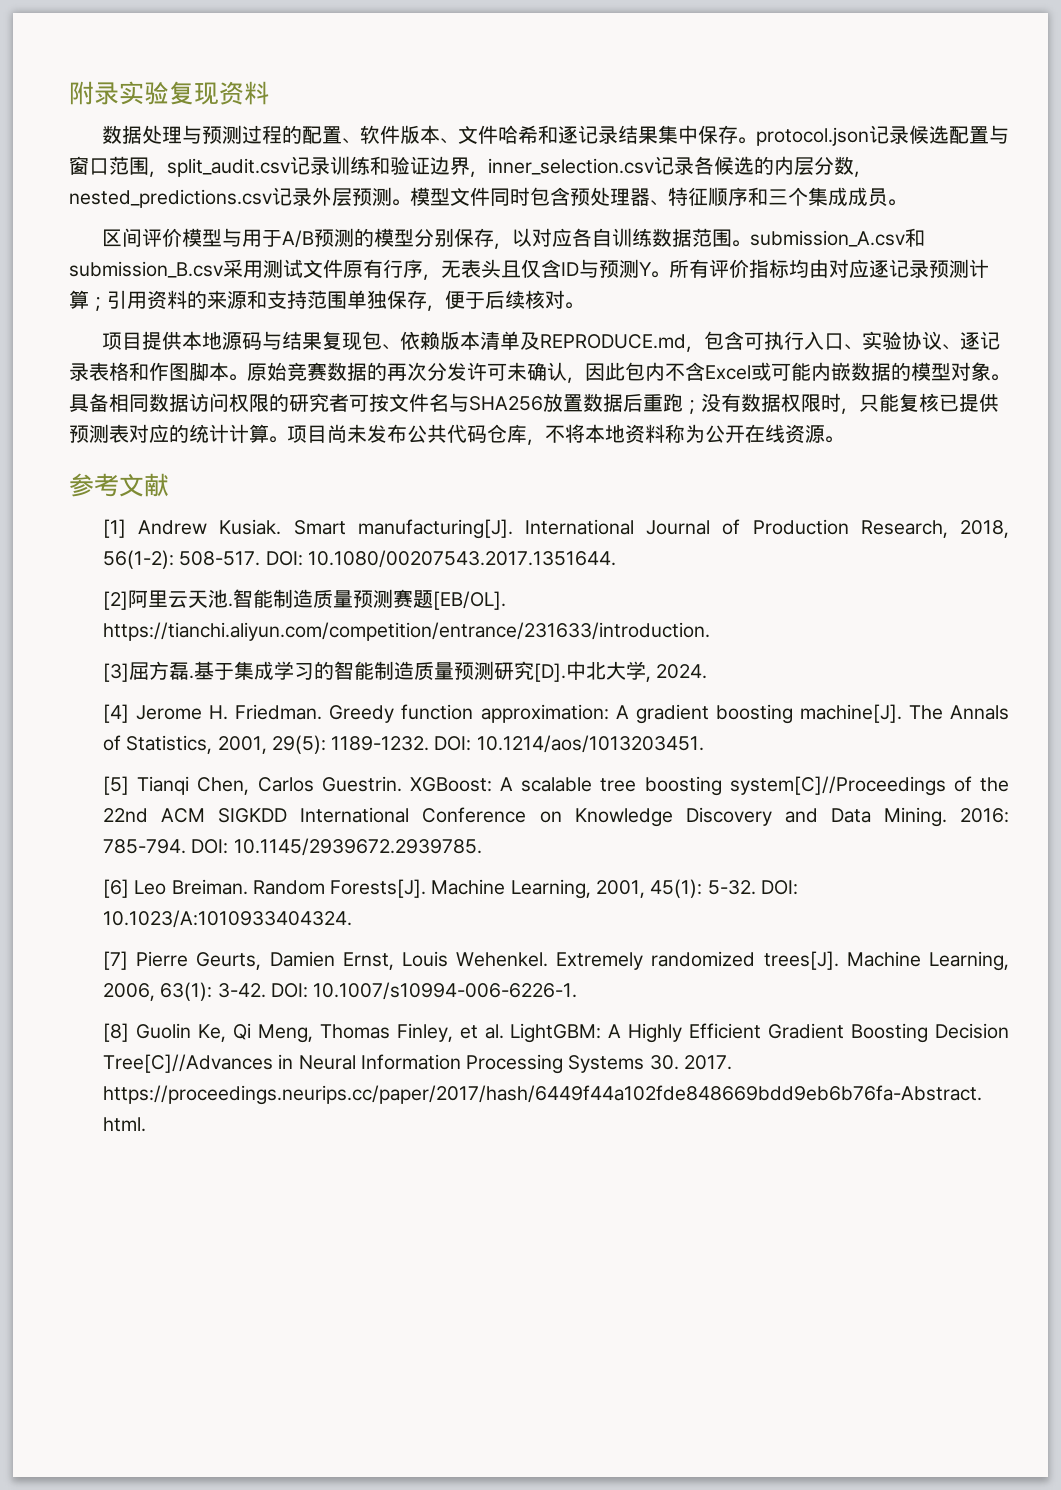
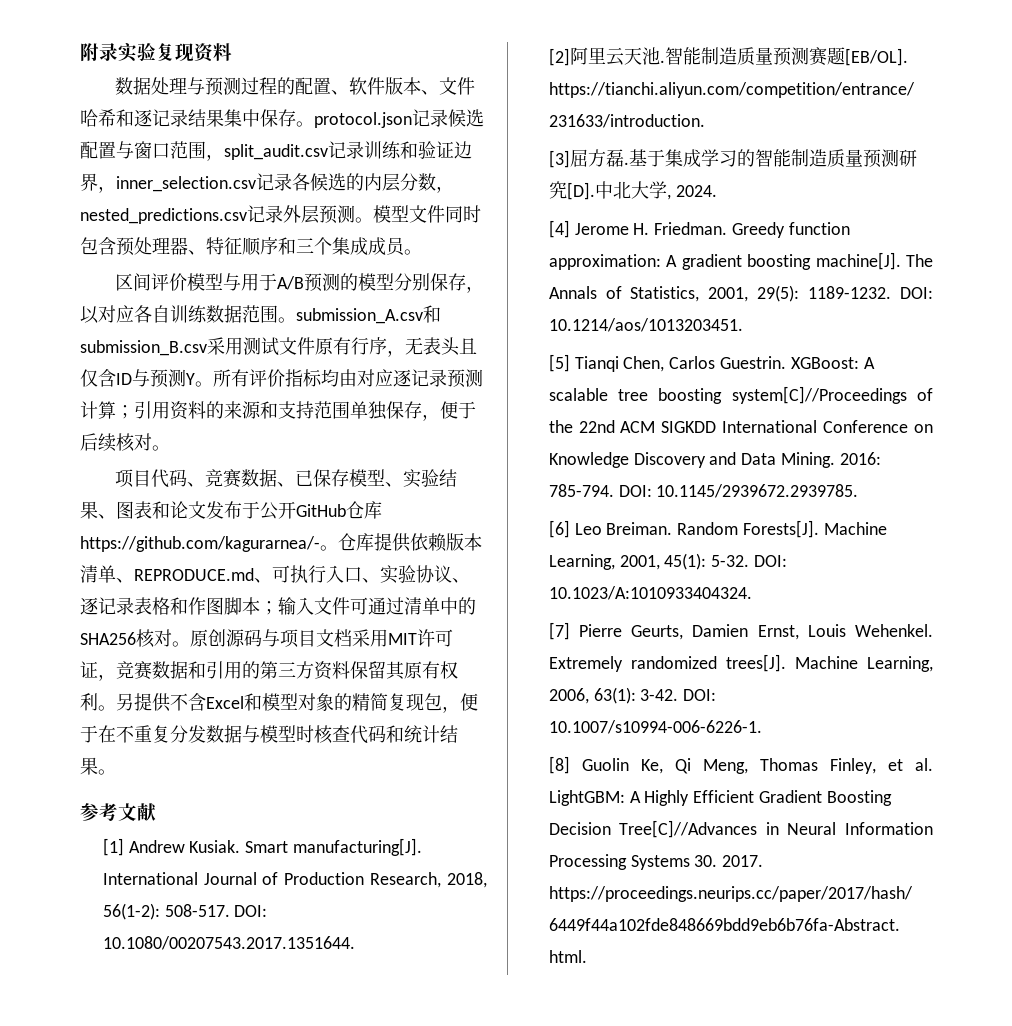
- 项目提供本地源码与结果复现包、依赖版本清单及REPRODUCE.md，包含可执行入口、实验协议、逐记录表格和作图脚本。原始竞赛数据的再次分发许可未确认，因此包内不含Excel或可能内嵌数据的模型对象。具备相同数据访问权限的研究者可按文件名与SHA256放置数据后重跑；没有数据权限时，只能复核已提供预测表对应的统计计算。项目尚未发布公共代码仓库，不将本地资料称为公开在线资源。
+ 项目代码、竞赛数据、已保存模型、实验结果、图表和论文发布于公开GitHub仓库https://github.com/kagurarnea/-。仓库提供依赖版本清单、REPRODUCE.md、可执行入口、实验协议、逐记录表格和作图脚本；输入文件可通过清单中的SHA256核对。原创源码与项目文档采用MIT许可证，竞赛数据和引用的第三方资料保留其原有权利。另提供不含Excel和模型对象的精简复现包，便于在不重复分发数据与模型时核查代码和统计结果。

